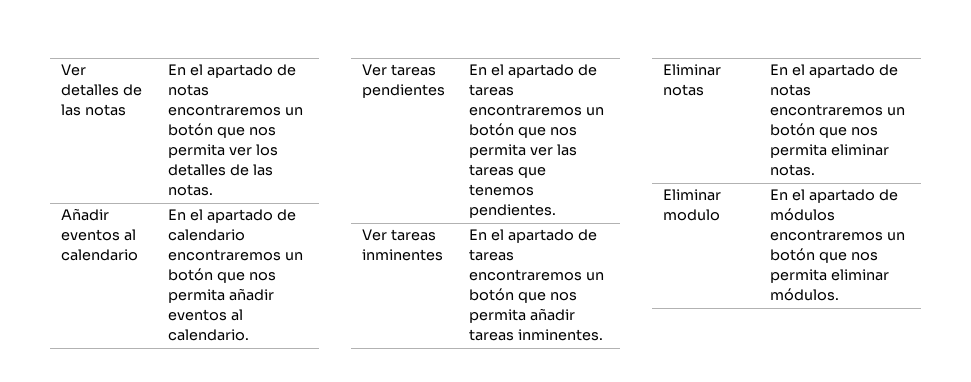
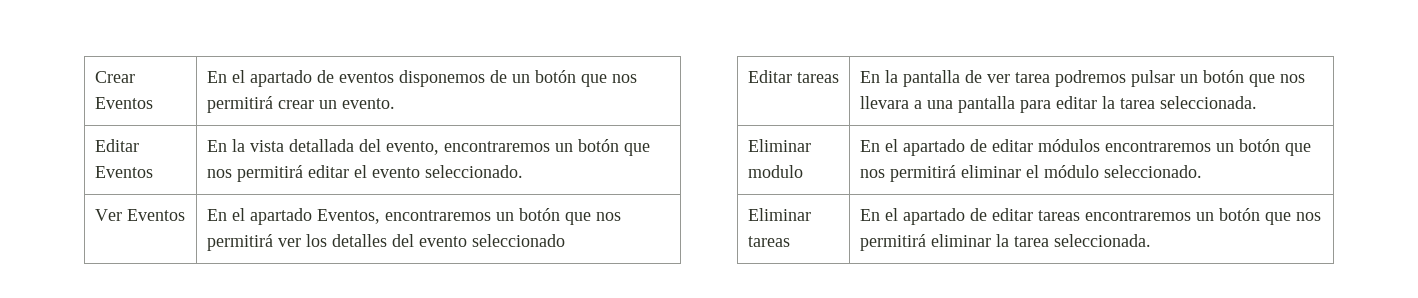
- Ver detalles de las notas | En el apartado de notas encontraremos un botón que nos permita ver los detalles de las notas.
- Añadir eventos al calendario | En el apartado de calendario encontraremos un botón que nos permita añadir eventos al calendario.
- Ver tareas pendientes | En el apartado de tareas encontraremos un botón que nos permita ver las tareas que tenemos pendientes.
- Ver tareas inminentes | En el apartado de tareas encontraremos un botón que nos permita añadir tareas inminentes.
- Eliminar notas | En el apartado de notas encontraremos un botón que nos permita eliminar notas.
+ Crear Eventos | En el apartado de eventos disponemos de un botón que nos permitirá crear un evento.
+ Editar Eventos | En la vista detallada del evento, encontraremos un botón que nos permitirá editar el evento seleccionado.
+ Ver Eventos | En el apartado Eventos, encontraremos un botón que nos permitirá ver los detalles del evento seleccionado
+ Editar tareas | En la pantalla de ver tarea podremos pulsar un botón que nos llevara a una pantalla para editar la tarea seleccionada.
- Eliminar modulo | En el apartado de módulos encontraremos un botón que nos permita eliminar módulos.
+ Eliminar modulo | En el apartado de editar módulos encontraremos un botón que nos permitirá eliminar el módulo seleccionado.
+ Eliminar tareas | En el apartado de editar tareas encontraremos un botón que nos permitirá eliminar la tarea seleccionada.

